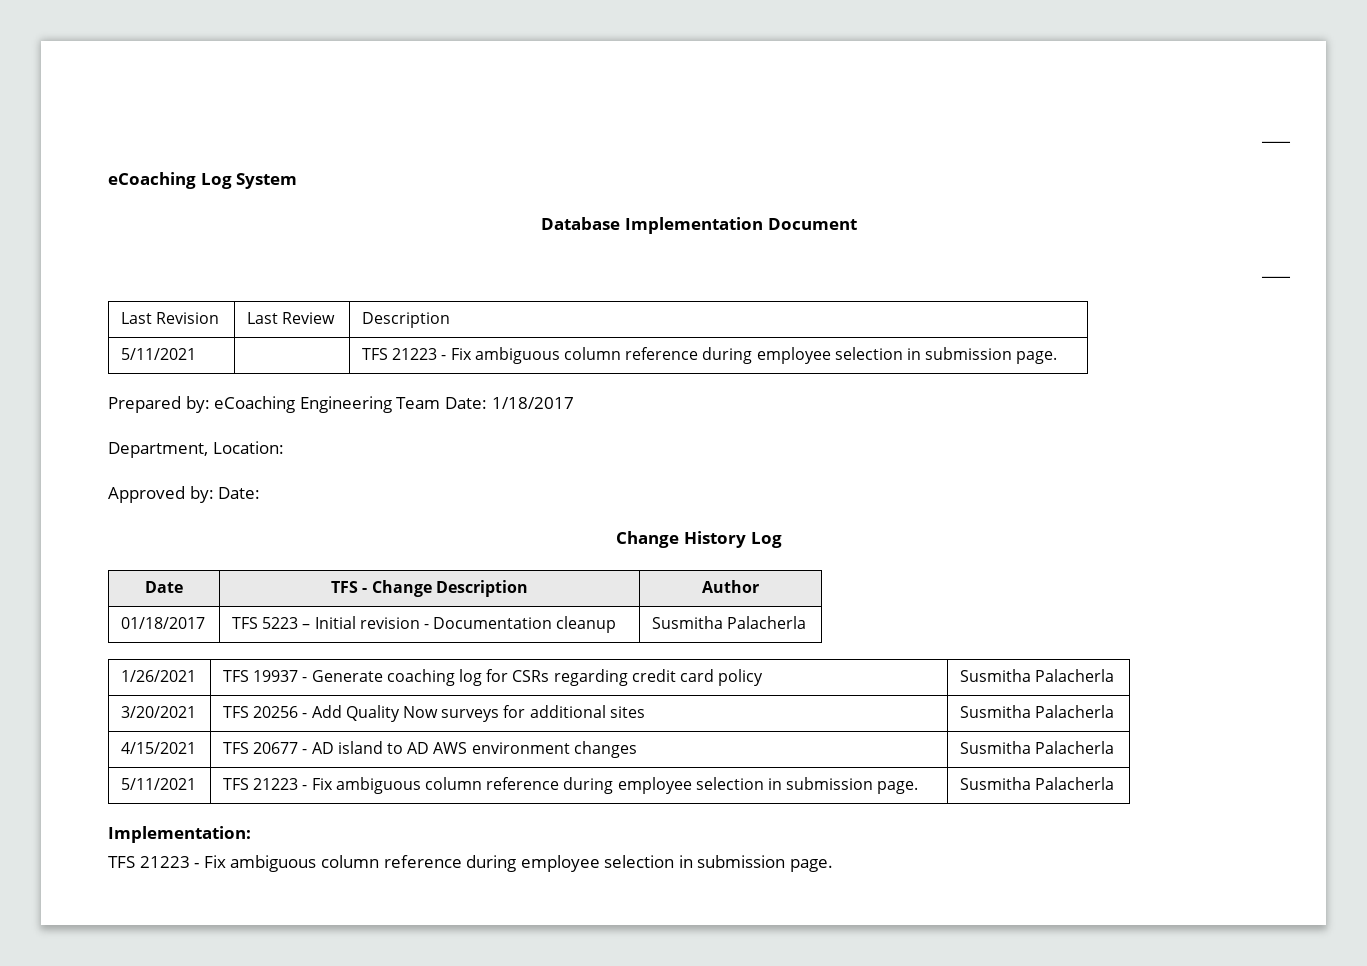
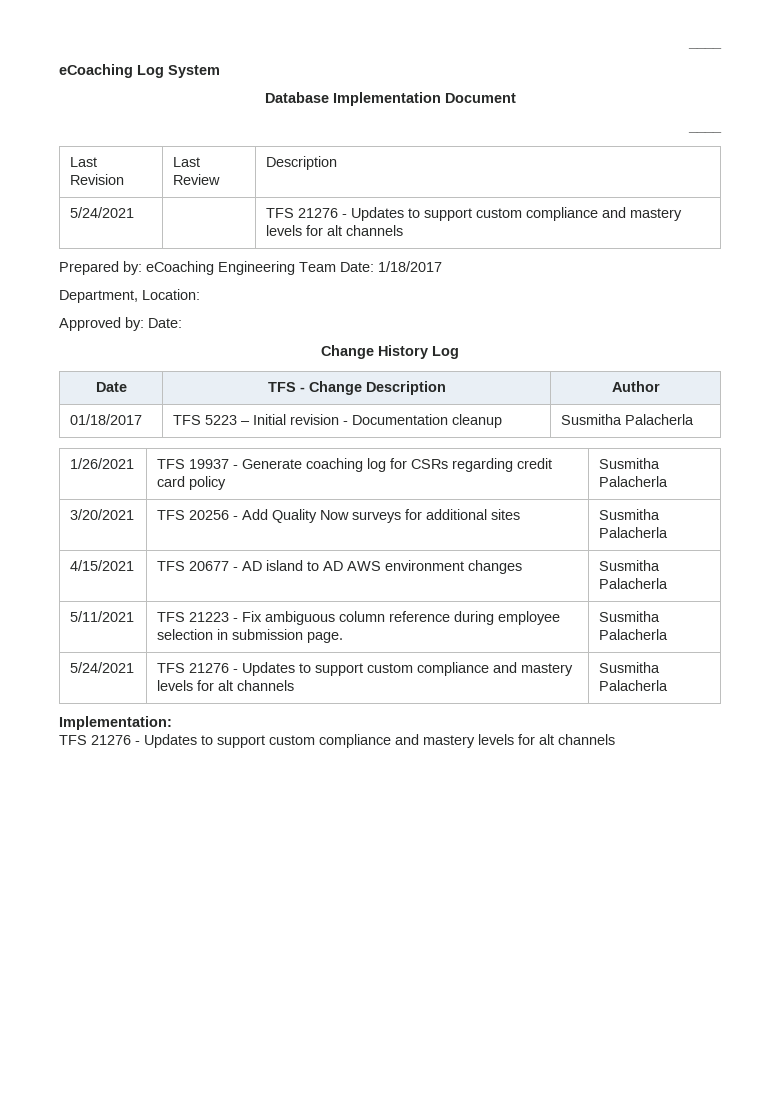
- 5/11/2021 | | TFS 21223 - Fix ambiguous column reference during employee selection in submission page.
+ 5/24/2021 | | TFS 21276 - Updates to support custom compliance and mastery levels for alt channels
+ 5/24/2021 | TFS 21276 - Updates to support custom compliance and mastery levels for alt channels | Susmitha Palacherla
  Implementation:
- TFS 21223 - Fix ambiguous column reference during employee selection in submission page.
+ TFS 21276 - Updates to support custom compliance and mastery levels for alt channels

